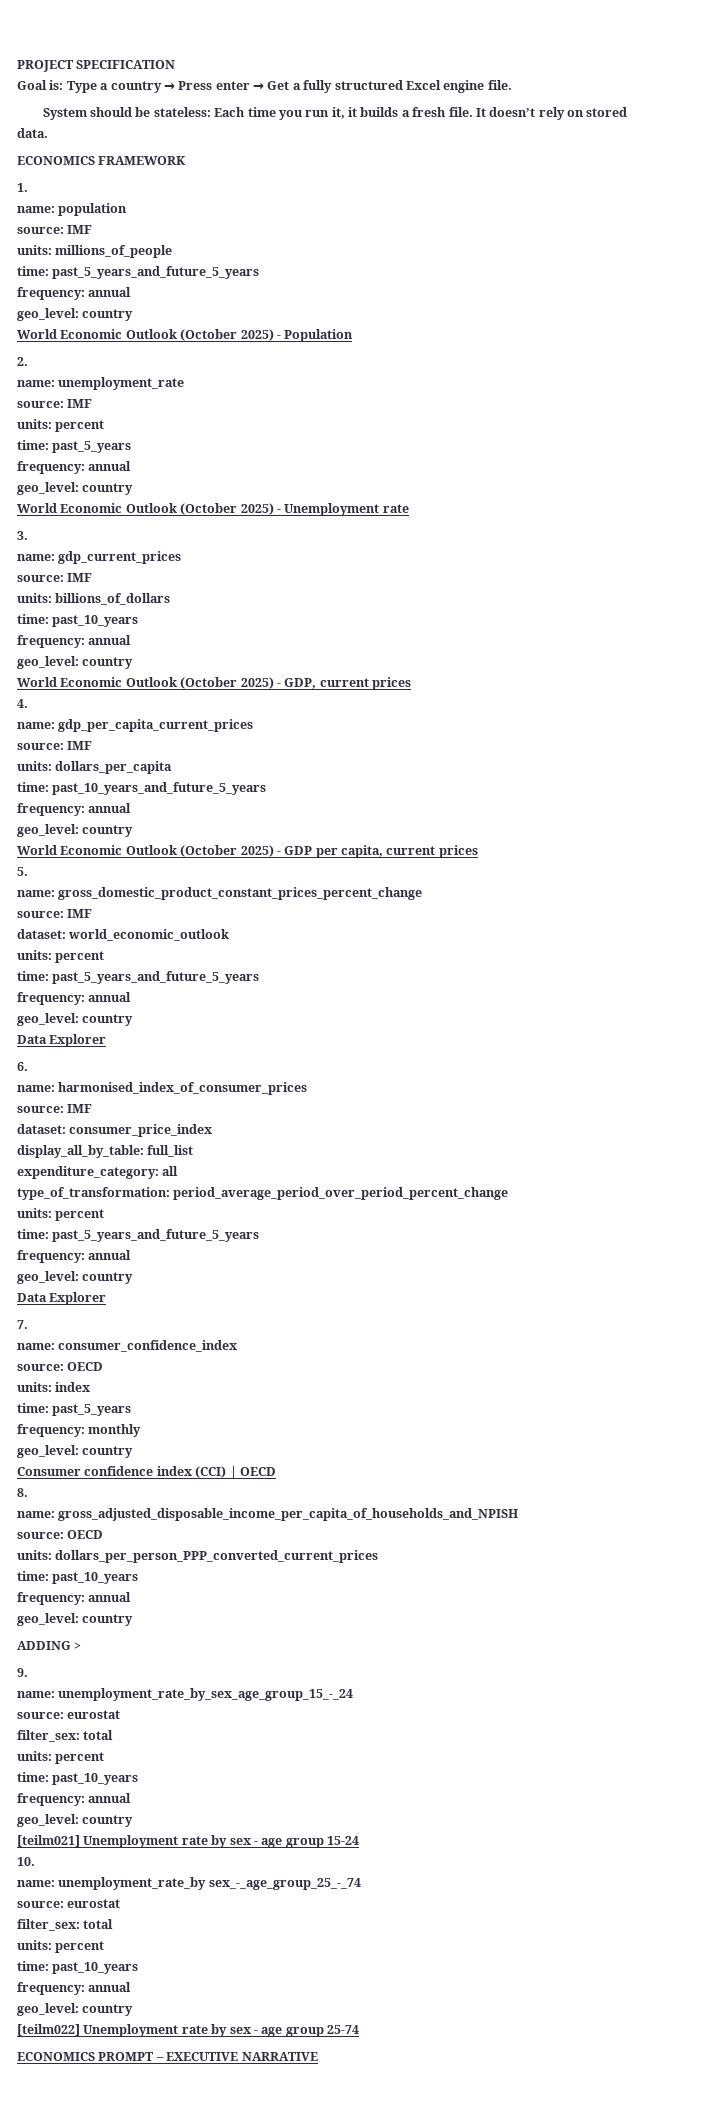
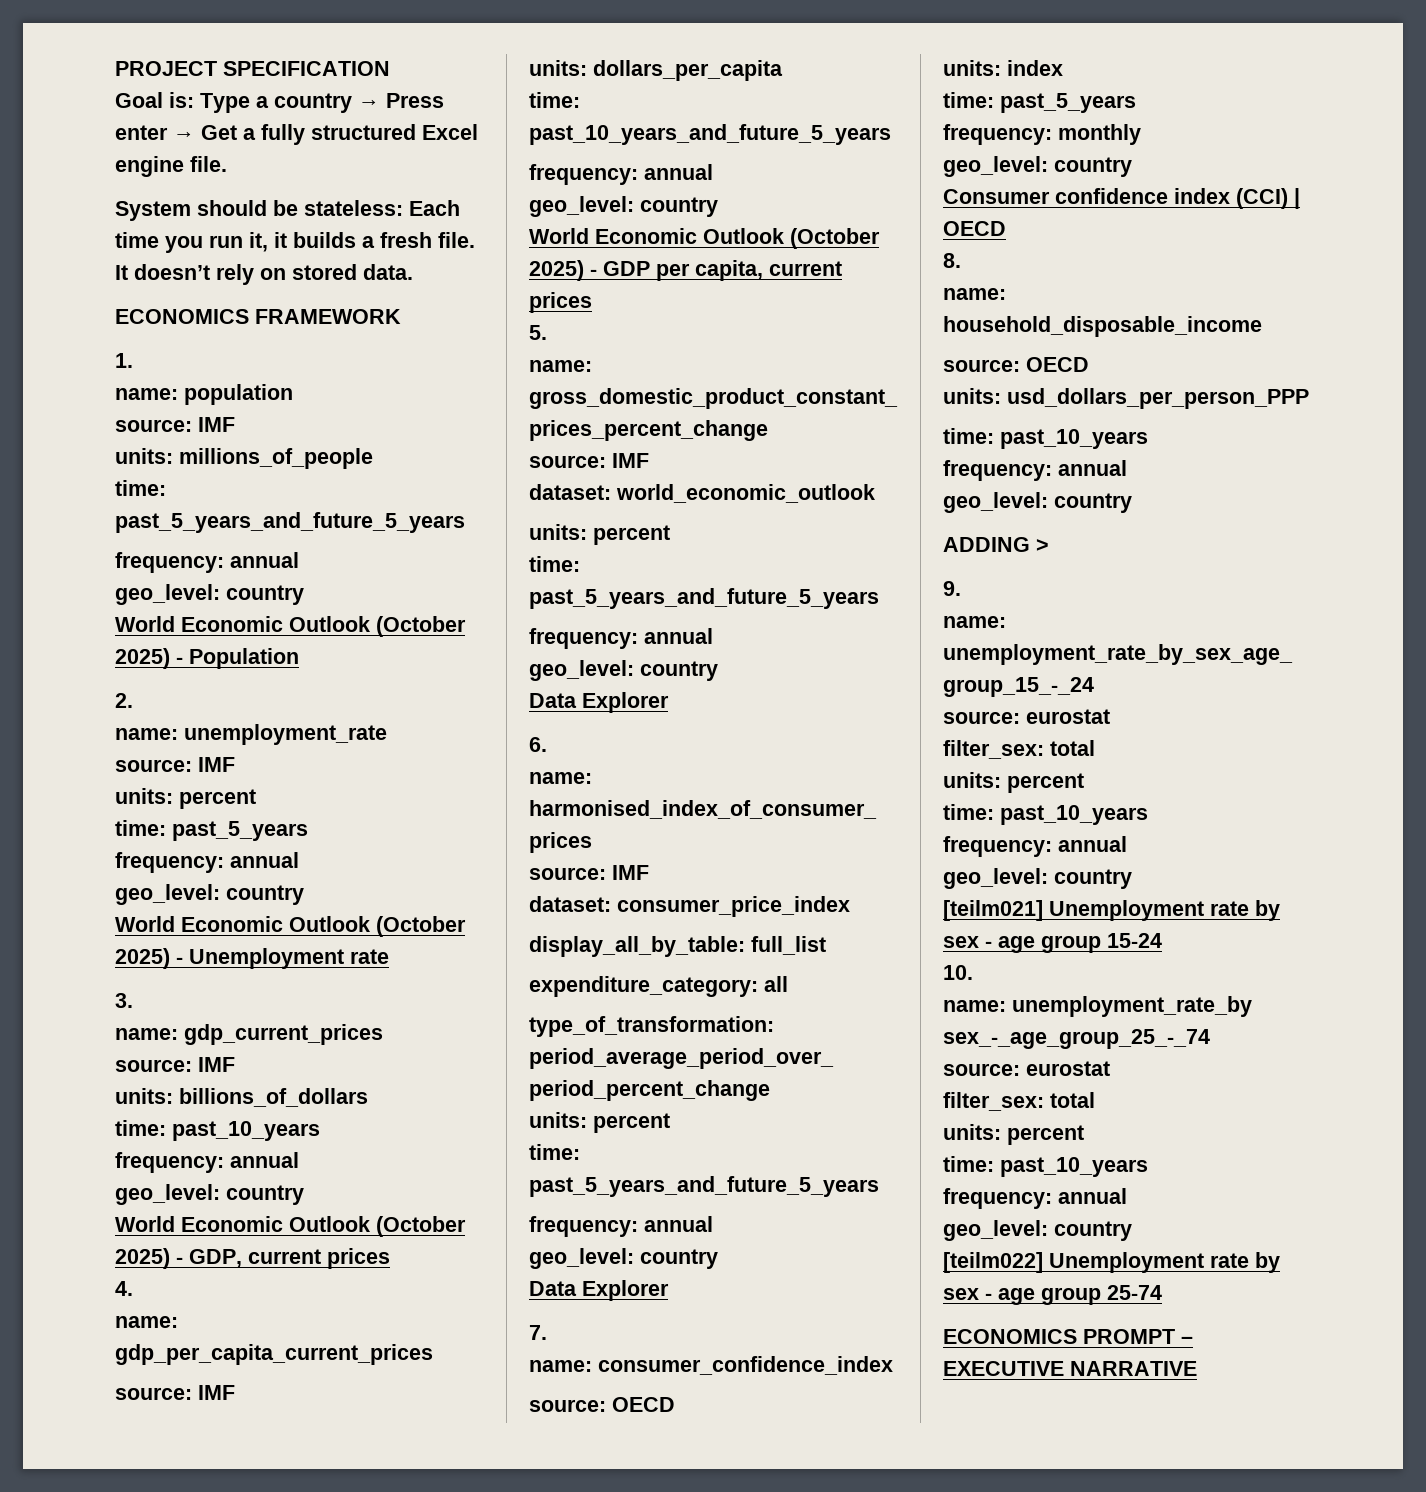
- name: gross_adjusted_disposable_income_per_capita_of_households_and_NPISH
+ name: household_disposable_income
  source: OECD
- units: dollars_per_person_PPP_converted_current_prices
+ units: usd_dollars_per_person_PPP

